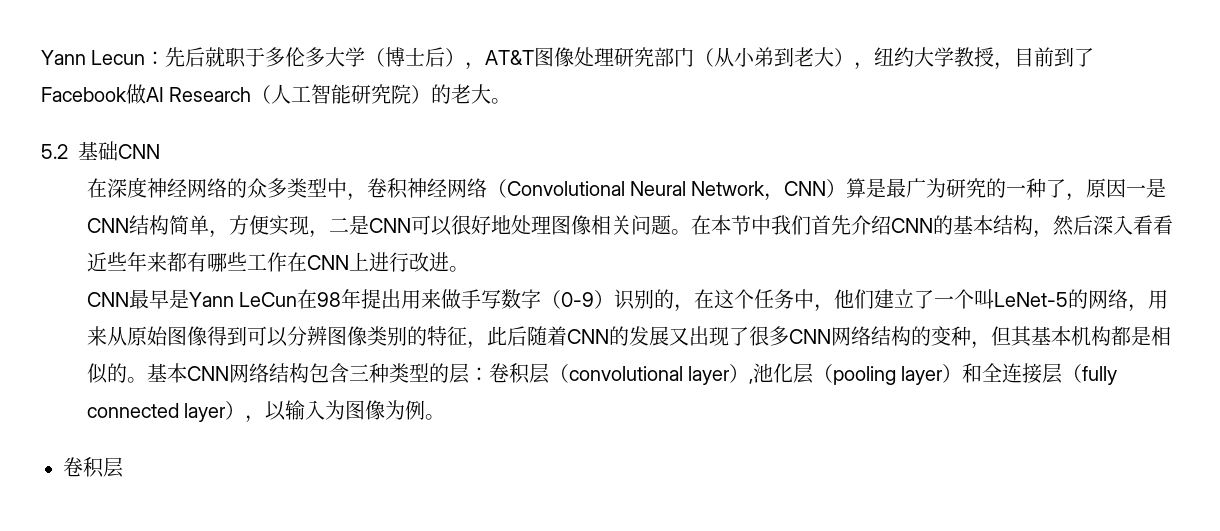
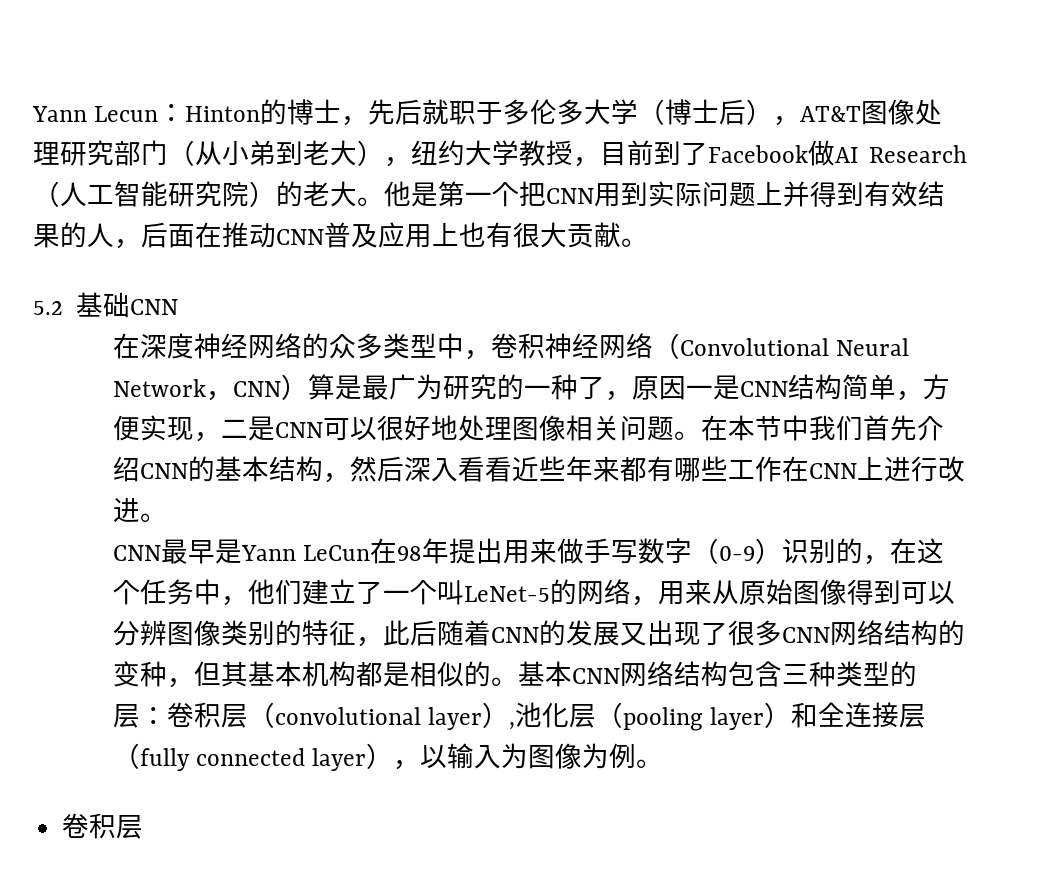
- Yann Lecun：先后就职于多伦多大学（博士后），AT&T图像处理研究部门（从小弟到老大），纽约大学教授，目前到了Facebook做AI Research（人工智能研究院）的老大。
+ Yann Lecun：Hinton的博士，先后就职于多伦多大学（博士后），AT&T图像处理研究部门（从小弟到老大），纽约大学教授，目前到了Facebook做AI Research（人工智能研究院）的老大。他是第一个把CNN用到实际问题上并得到有效结果的人，后面在推动CNN普及应用上也有很大贡献。

